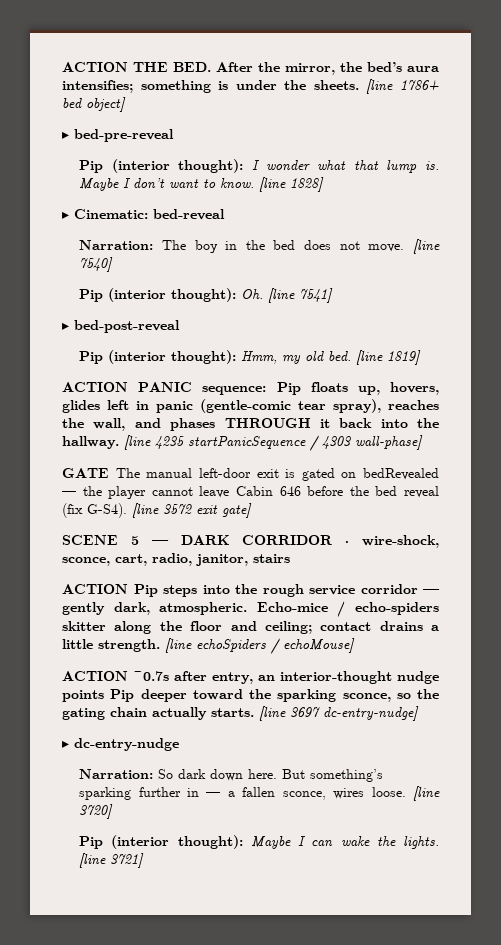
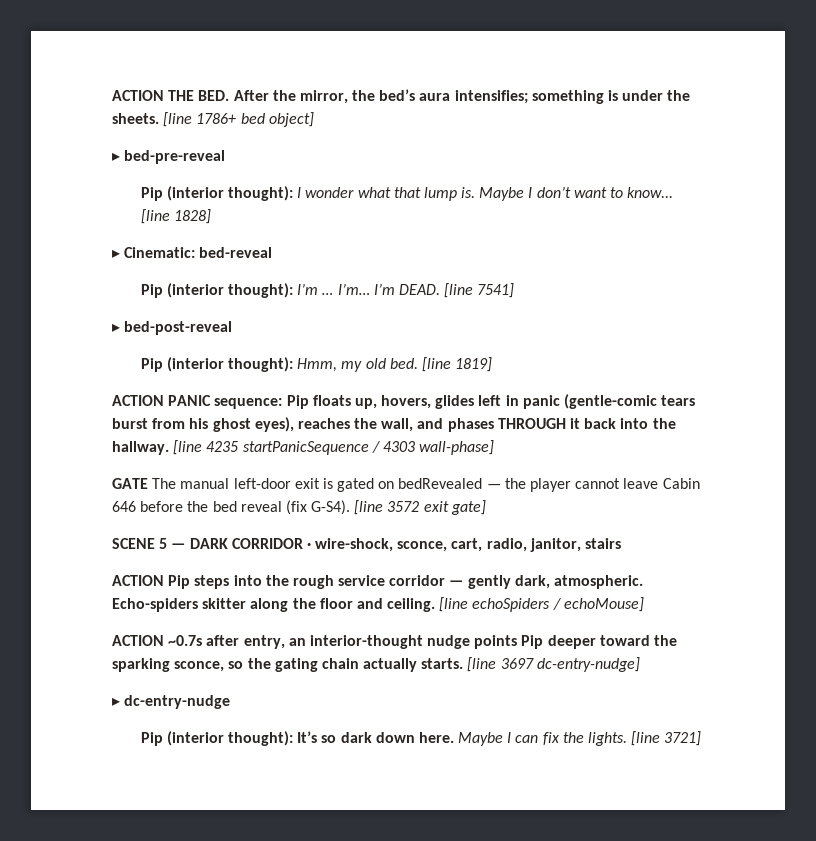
- Maybe I don’t want to know.
+ Maybe I don’t want to know...
- Narration: The boy in the bed does not move. [line 7540]
- Pip (interior thought): Oh. [line 7541]
+ Pip (interior thought): I’m … I’m… I’m DEAD. [line 7541]
- ACTION PANIC sequence: Pip floats up, hovers, glides left in panic (gentle-comic tear spray), reaches the wall, and phases THROUGH it back into the hallway.
+ ACTION PANIC sequence: Pip floats up, hovers, glides left in panic (gentle-comic tears burst from his ghost eyes), reaches the wall, and phases THROUGH it back into the hallway.
- Echo-mice / echo-spiders skitter along the floor and ceiling; contact drains a little strength.
+ Echo-spiders skitter along the floor and ceiling.
- Narration: So dark down here. But something’s sparking further in — a fallen sconce, wires loose. [line 3720]
- Pip (interior thought): Maybe I can wake the lights.
+ Pip (interior thought): It’s so dark down here. Maybe I can fix the lights.

